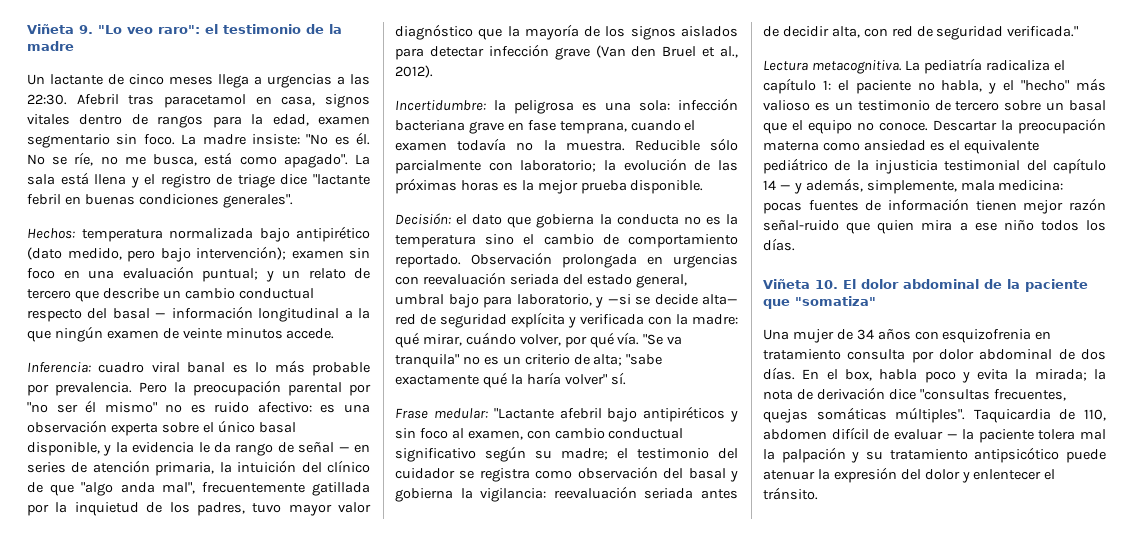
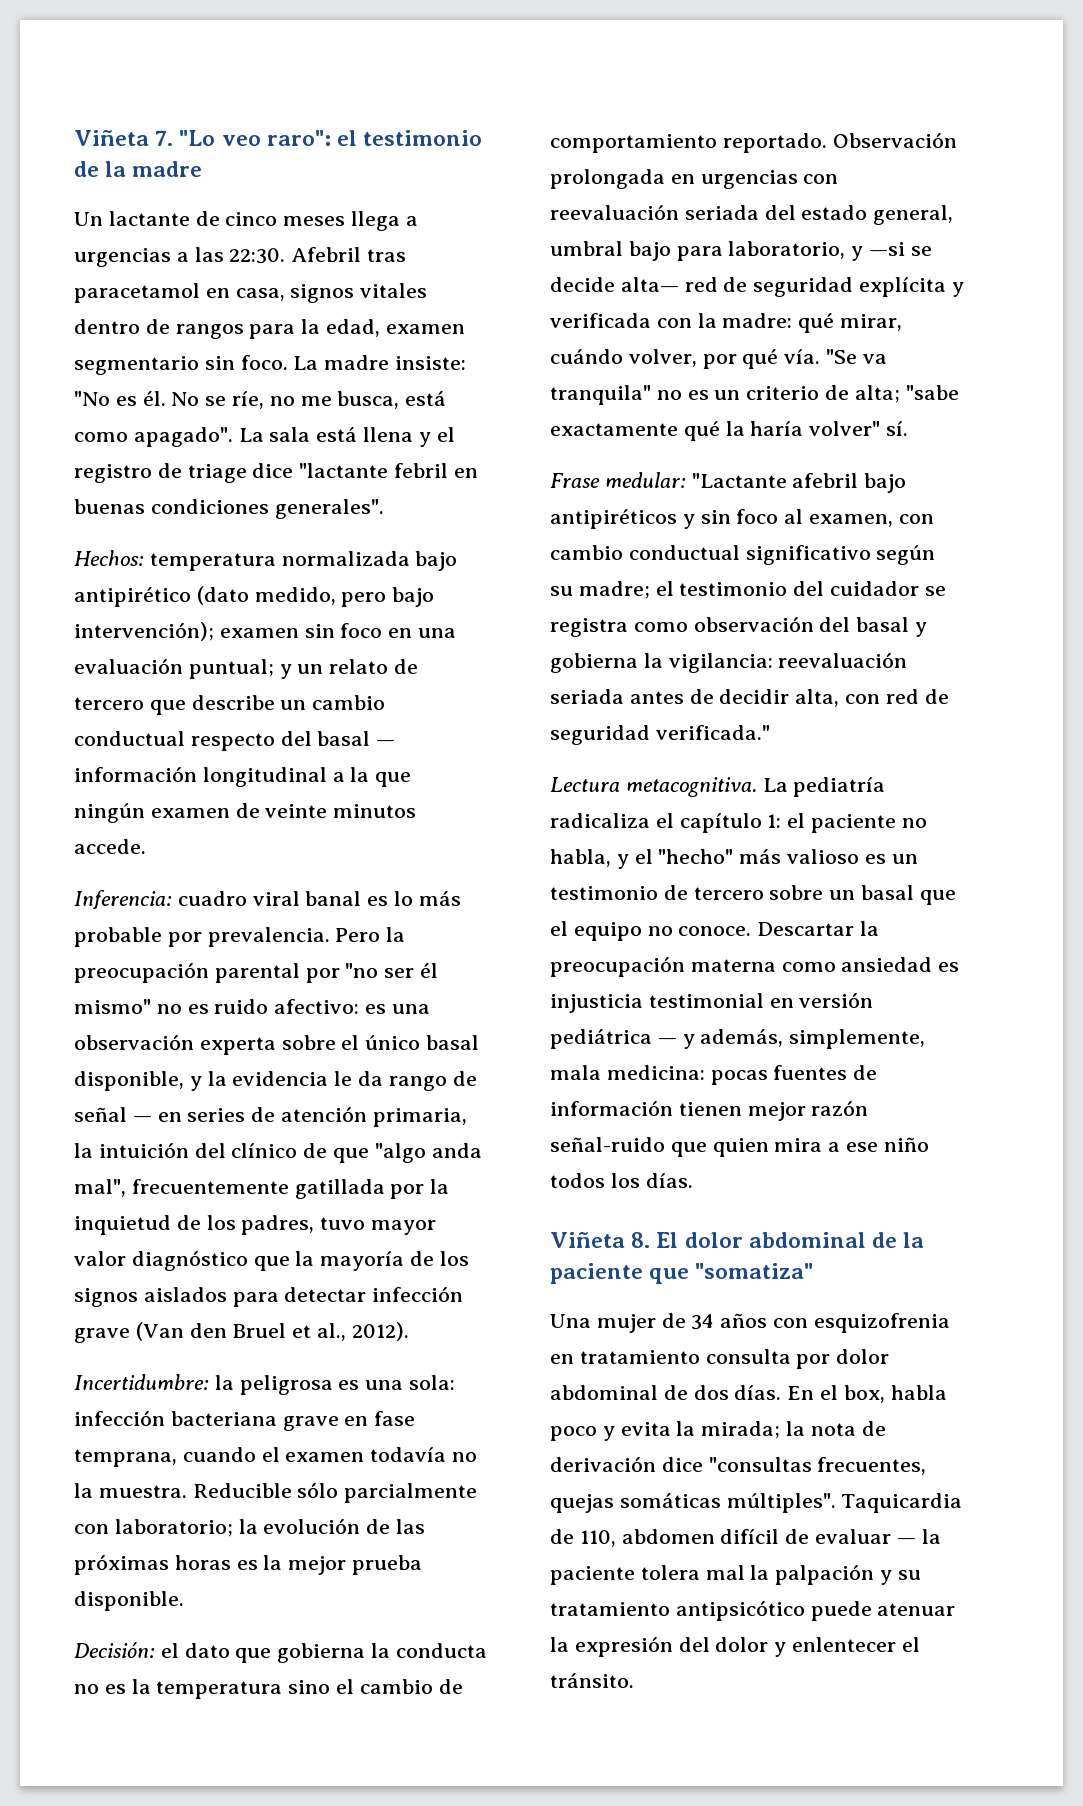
- Viñeta 9. "Lo veo raro": el testimonio de la madre
+ Viñeta 7. "Lo veo raro": el testimonio de la madre
- Descartar la preocupación materna como ansiedad es el equivalente pediátrico de la injusticia testimonial del capítulo 14 — y además, simplemente, mala medicina: pocas fuentes de información tienen mejor razón señal-ruido que quien mira a ese niño todos los días.
+ Descartar la preocupación materna como ansiedad es injusticia testimonial en versión pediátrica — y además, simplemente, mala medicina: pocas fuentes de información tienen mejor razón señal-ruido que quien mira a ese niño todos los días.
- Viñeta 10. El dolor abdominal de la paciente que "somatiza"
+ Viñeta 8. El dolor abdominal de la paciente que "somatiza"

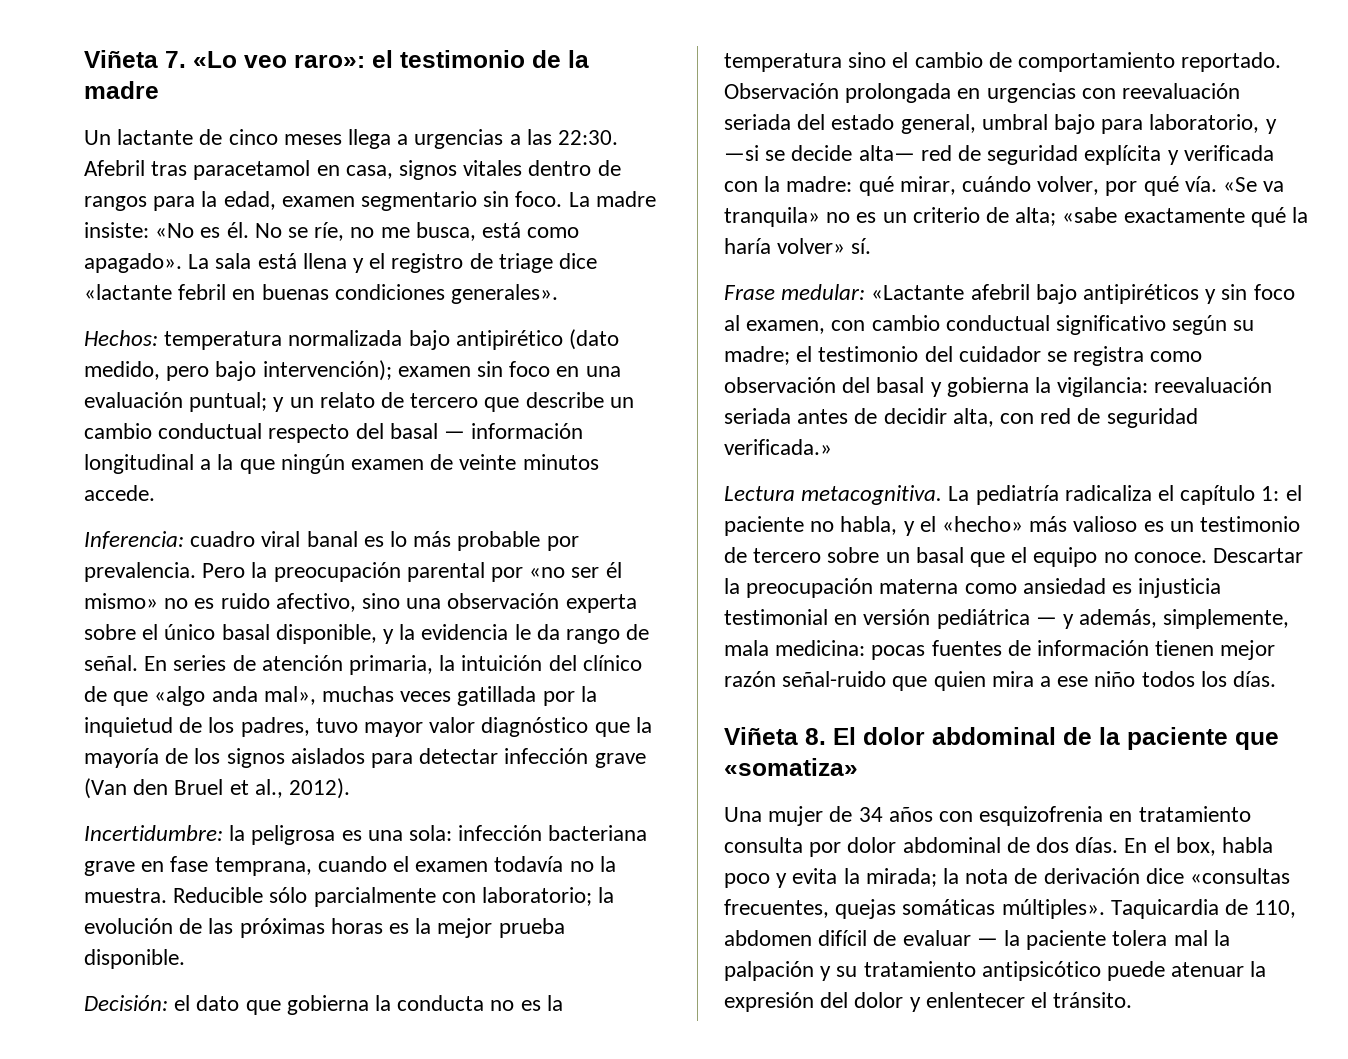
- Viñeta 7. "Lo veo raro": el testimonio de la madre
+ Viñeta 7. «Lo veo raro»: el testimonio de la madre
- La madre insiste: "No es él.
+ La madre insiste: «No es él.
- No se ríe, no me busca, está como apagado".
+ No se ríe, no me busca, está como apagado».
- La sala está llena y el registro de triage dice "lactante febril en buenas condiciones generales".
+ La sala está llena y el registro de triage dice «lactante febril en buenas condiciones generales».
- Pero la preocupación parental por "no ser él mismo" no es ruido afectivo: es una observación experta sobre el único basal disponible, y la evidencia le da rango de señal — en series de atención primaria, la intuición del clínico de que "algo anda mal", frecuentemente gatillada por la inquietud de los padres, tuvo mayor valor diagnóstico que la mayoría de los signos aislados para detectar infección grave (Van den Bruel et al., 2012).
+ Pero la preocupación parental por «no ser él mismo» no es ruido afectivo, sino una observación experta sobre el único basal disponible, y la evidencia le da rango de señal. En series de atención primaria, la intuición del clínico de que «algo anda mal», muchas veces gatillada por la inquietud de los padres, tuvo mayor valor diagnóstico que la mayoría de los signos aislados para detectar infección grave (Van den Bruel et al., 2012).
- "Se va tranquila" no es un criterio de alta; "sabe exactamente qué la haría volver" sí.
+ «Se va tranquila» no es un criterio de alta; «sabe exactamente qué la haría volver» sí.
- Frase medular: "Lactante afebril bajo antipiréticos y sin foco al examen, con cambio conductual significativo según su madre; el testimonio del cuidador se registra como observación del basal y gobierna la vigilancia: reevaluación seriada antes de decidir alta, con red de seguridad verificada."
+ Frase medular: «Lactante afebril bajo antipiréticos y sin foco al examen, con cambio conductual significativo según su madre; el testimonio del cuidador se registra como observación del basal y gobierna la vigilancia: reevaluación seriada antes de decidir alta, con red de seguridad verificada.»
- La pediatría radicaliza el capítulo 1: el paciente no habla, y el "hecho" más valioso es un testimonio de tercero sobre un basal que el equipo no conoce.
+ La pediatría radicaliza el capítulo 1: el paciente no habla, y el «hecho» más valioso es un testimonio de tercero sobre un basal que el equipo no conoce.
- Viñeta 8. El dolor abdominal de la paciente que "somatiza"
+ Viñeta 8. El dolor abdominal de la paciente que «somatiza»
- En el box, habla poco y evita la mirada; la nota de derivación dice "consultas frecuentes, quejas somáticas múltiples".
+ En el box, habla poco y evita la mirada; la nota de derivación dice «consultas frecuentes, quejas somáticas múltiples».

